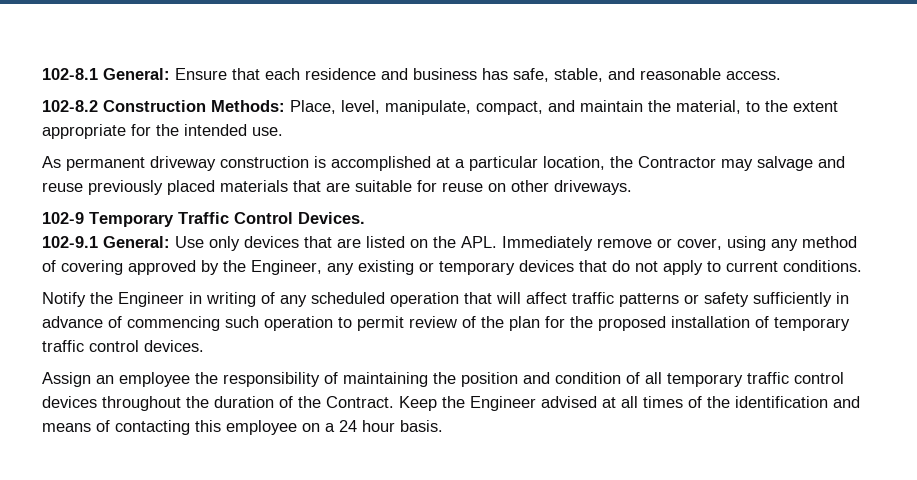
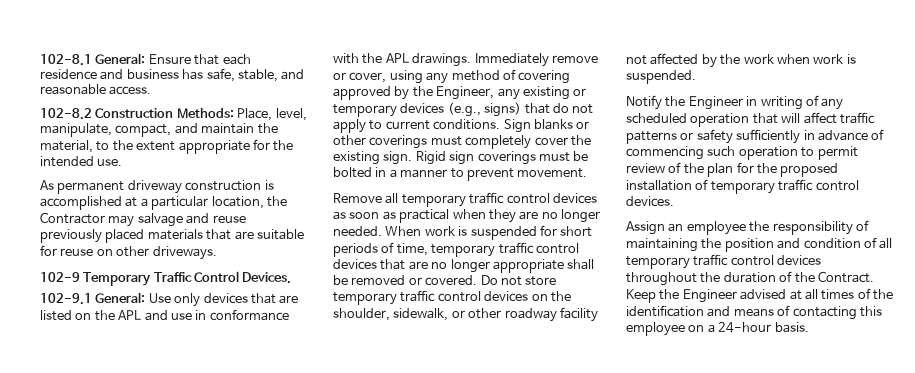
- 102-9.1 General: Use only devices that are listed on the APL. Immediately remove or cover, using any method of covering approved by the Engineer, any existing or temporary devices that do not apply to current conditions.
+ 102-9.1 General: Use only devices that are listed on the APL and use in conformance with the APL drawings. Immediately remove or cover, using any method of covering approved by the Engineer, any existing or temporary devices (e.g., signs) that do not apply to current conditions. Sign blanks or other coverings must completely cover the existing sign. Rigid sign coverings must be bolted in a manner to prevent movement.
+ Remove all temporary traffic control devices as soon as practical when they are no longer needed. When work is suspended for short periods of time, temporary traffic control devices that are no longer appropriate shall be removed or covered. Do not store temporary traffic control devices on the shoulder, sidewalk, or other roadway facility not affected by the work when work is suspended.
- Keep the Engineer advised at all times of the identification and means of contacting this employee on a 24 hour basis.
+ Keep the Engineer advised at all times of the identification and means of contacting this employee on a 24-hour basis.

